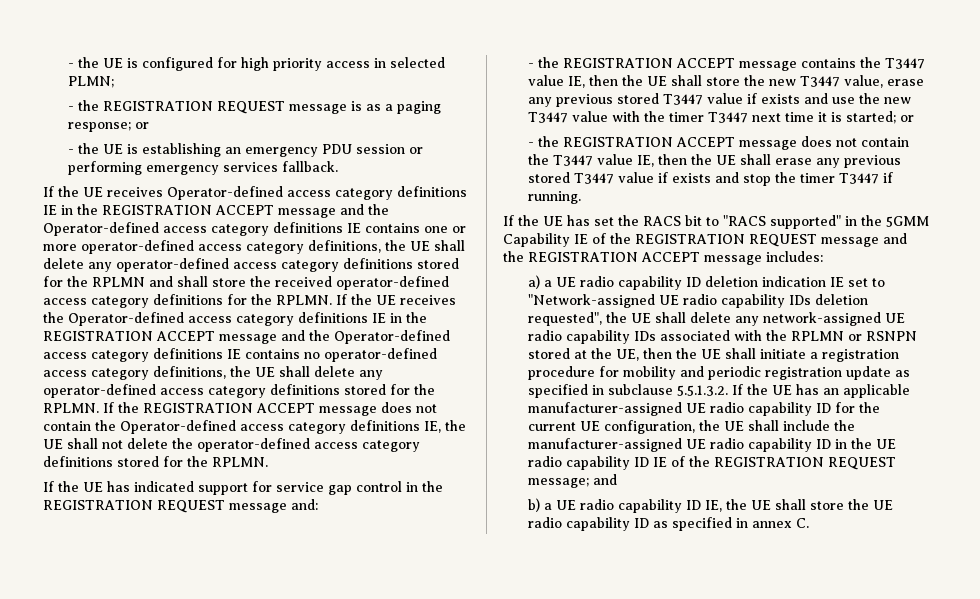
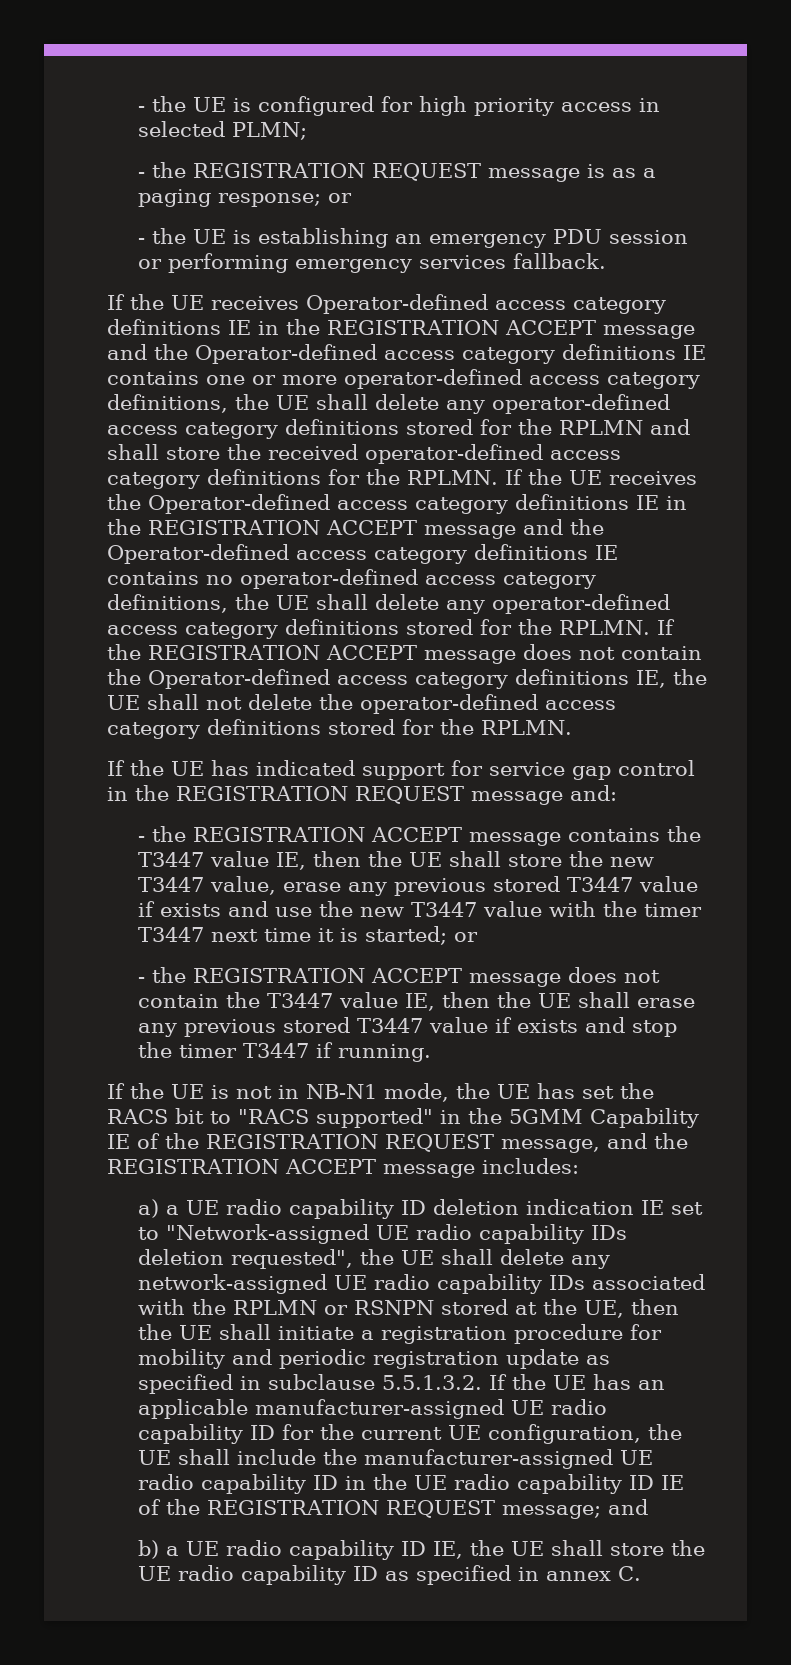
- If the UE has set the RACS bit to "RACS supported" in the 5GMM Capability IE of the REGISTRATION REQUEST message and the REGISTRATION ACCEPT message includes:
+ If the UE is not in NB-N1 mode, the UE has set the RACS bit to "RACS supported" in the 5GMM Capability IE of the REGISTRATION REQUEST message, and the REGISTRATION ACCEPT message includes:

